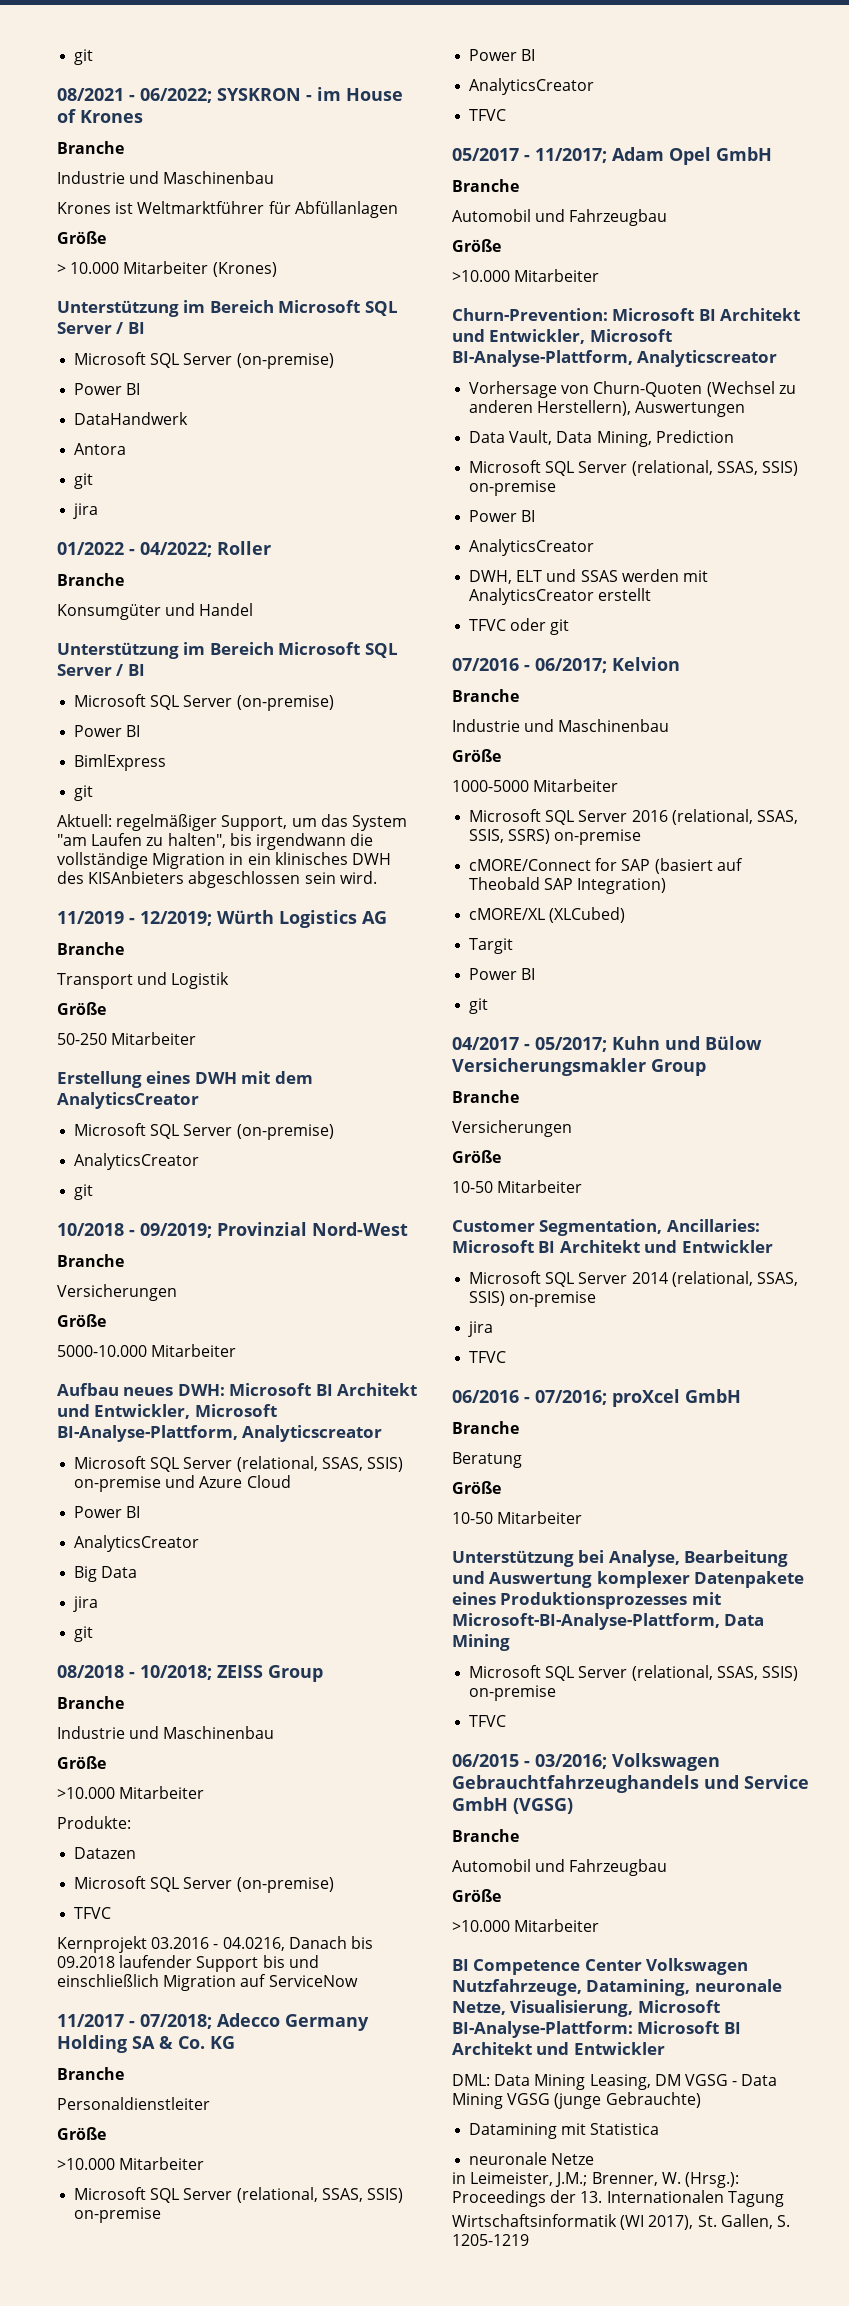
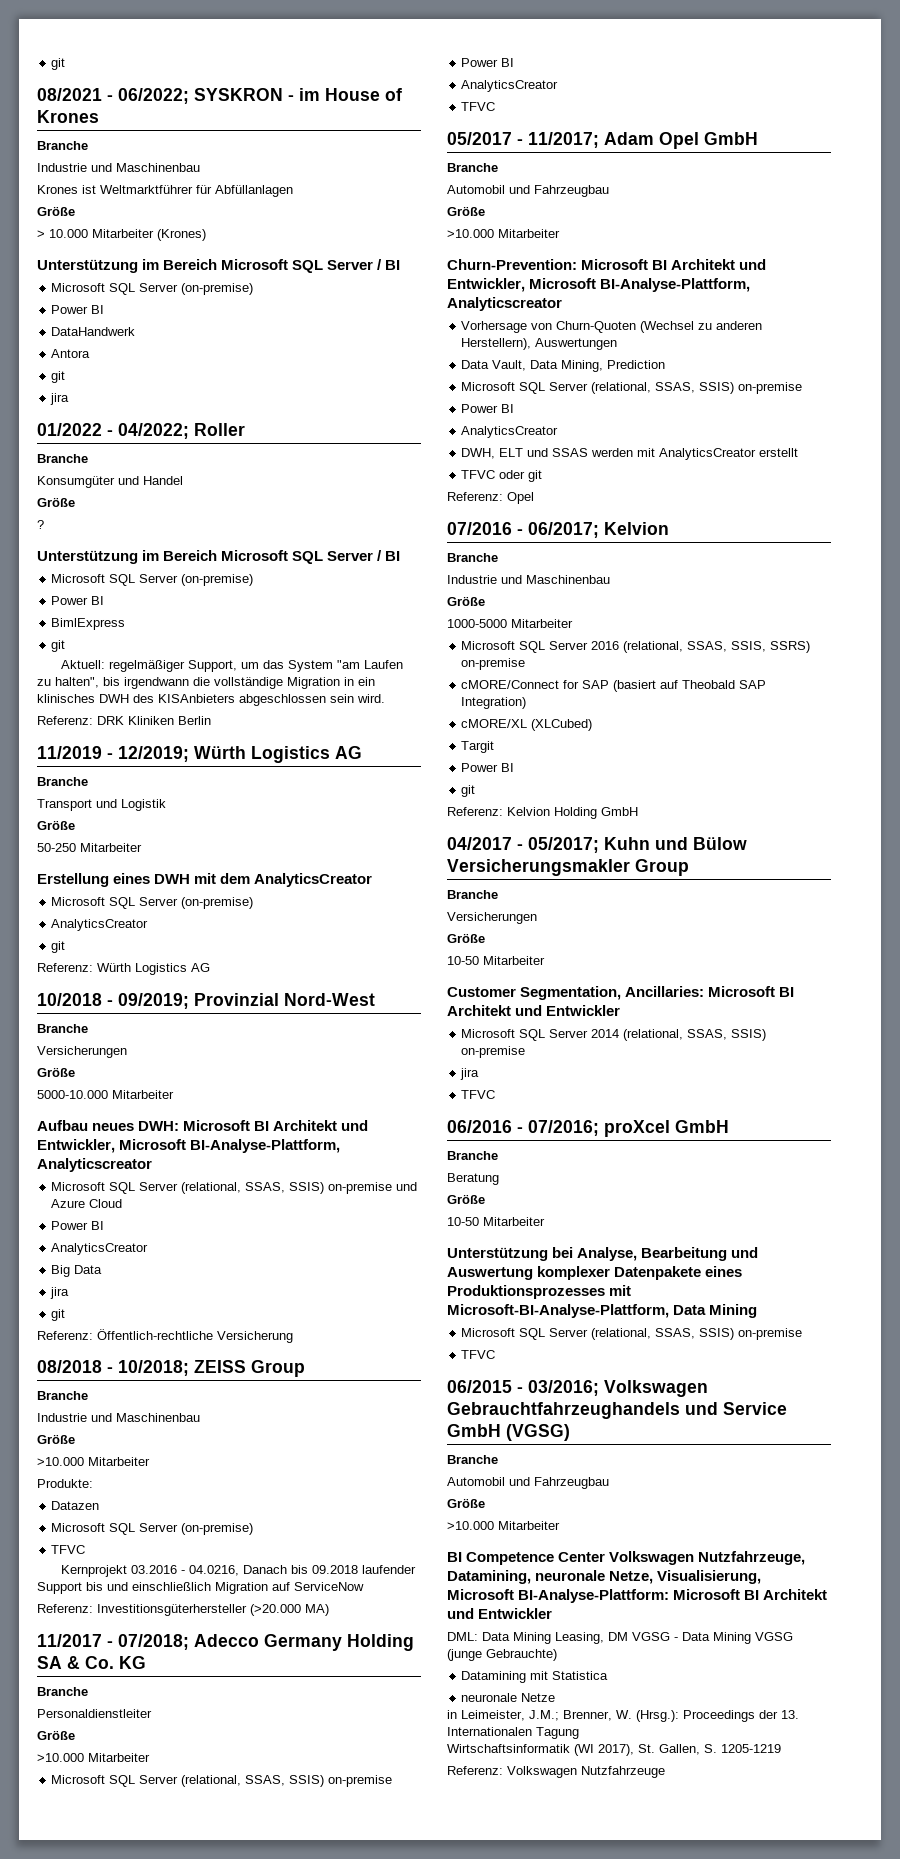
  Konsumgüter und Handel
+ Größe
+ ?
+ Referenz: DRK Kliniken Berlin
+ Referenz: Würth Logistics AG
+ Referenz: Öffentlich-rechtliche Versicherung
+ Referenz: Investitionsgüterhersteller (>20.000 MA)
+ Referenz: Opel
+ Referenz: Kelvion Holding GmbH
+ Referenz: Volkswagen Nutzfahrzeuge

